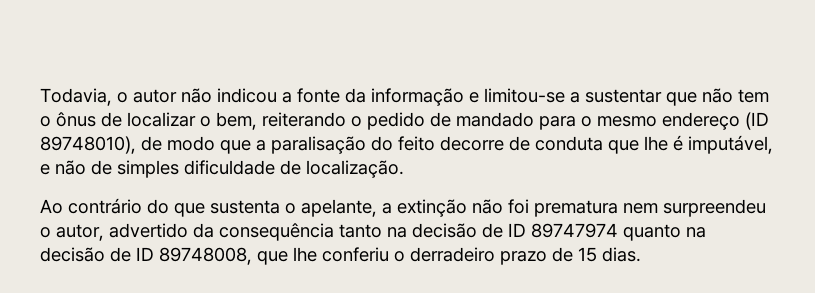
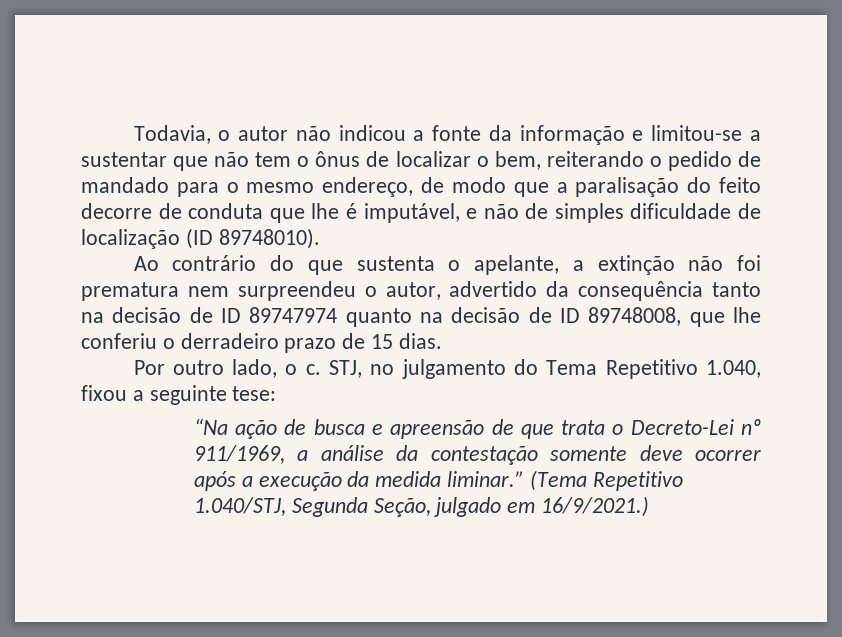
- Todavia, o autor não indicou a fonte da informação e limitou-se a sustentar que não tem o ônus de localizar o bem, reiterando o pedido de mandado para o mesmo endereço (ID 89748010), de modo que a paralisação do feito decorre de conduta que lhe é imputável, e não de simples dificuldade de localização.
+ Todavia, o autor não indicou a fonte da informação e limitou-se a sustentar que não tem o ônus de localizar o bem, reiterando o pedido de mandado para o mesmo endereço, de modo que a paralisação do feito decorre de conduta que lhe é imputável, e não de simples dificuldade de localização (ID 89748010).
+ Por outro lado, o c. STJ, no julgamento do Tema Repetitivo 1.040, fixou a seguinte tese:
+ “Na ação de busca e apreensão de que trata o Decreto-Lei nº 911/1969, a análise da contestação somente deve ocorrer após a execução da medida liminar.” (Tema Repetitivo 1.040/STJ, Segunda Seção, julgado em 16/9/2021.)

